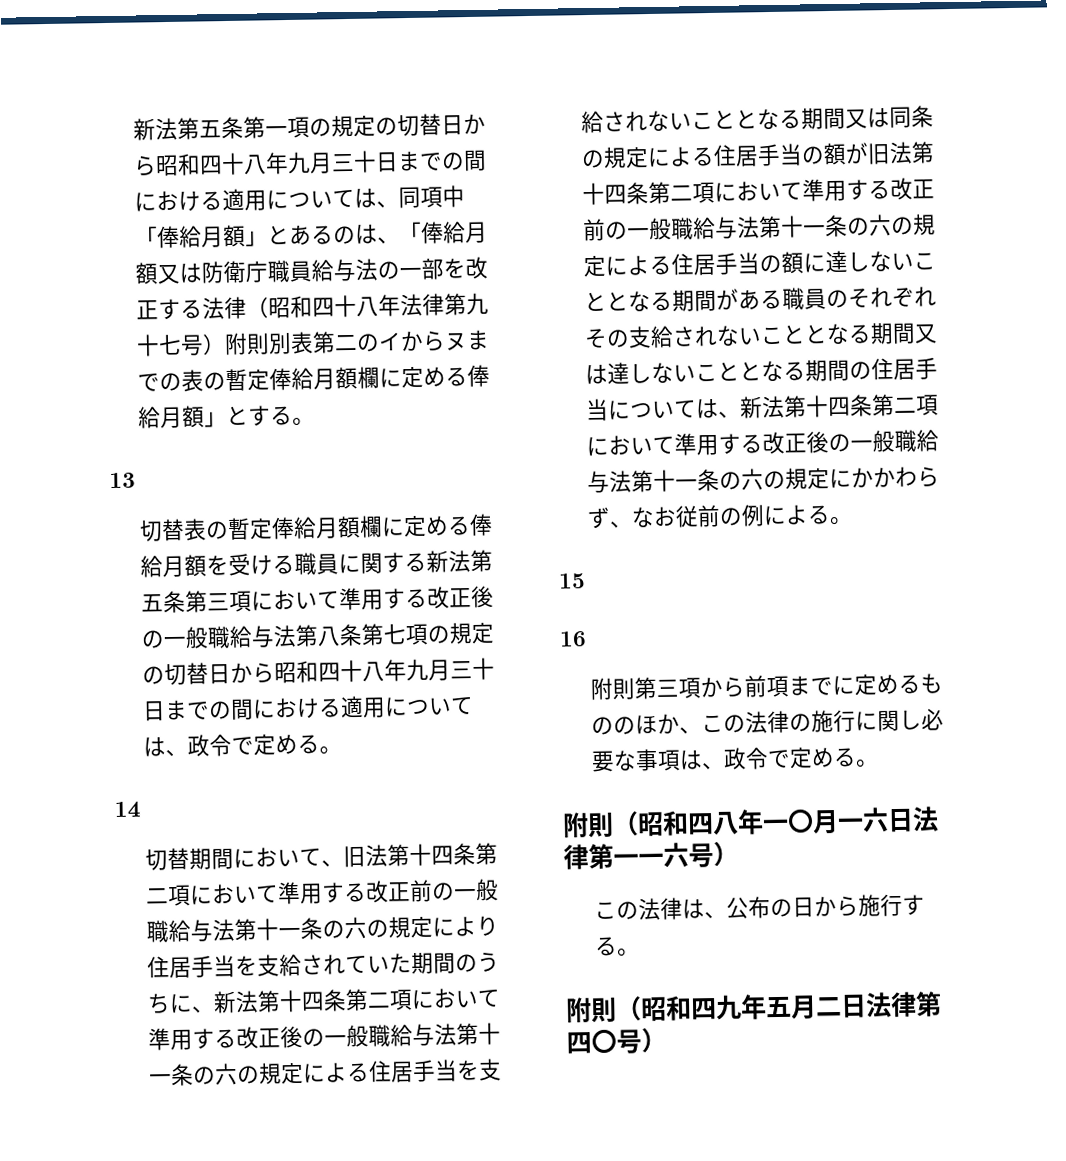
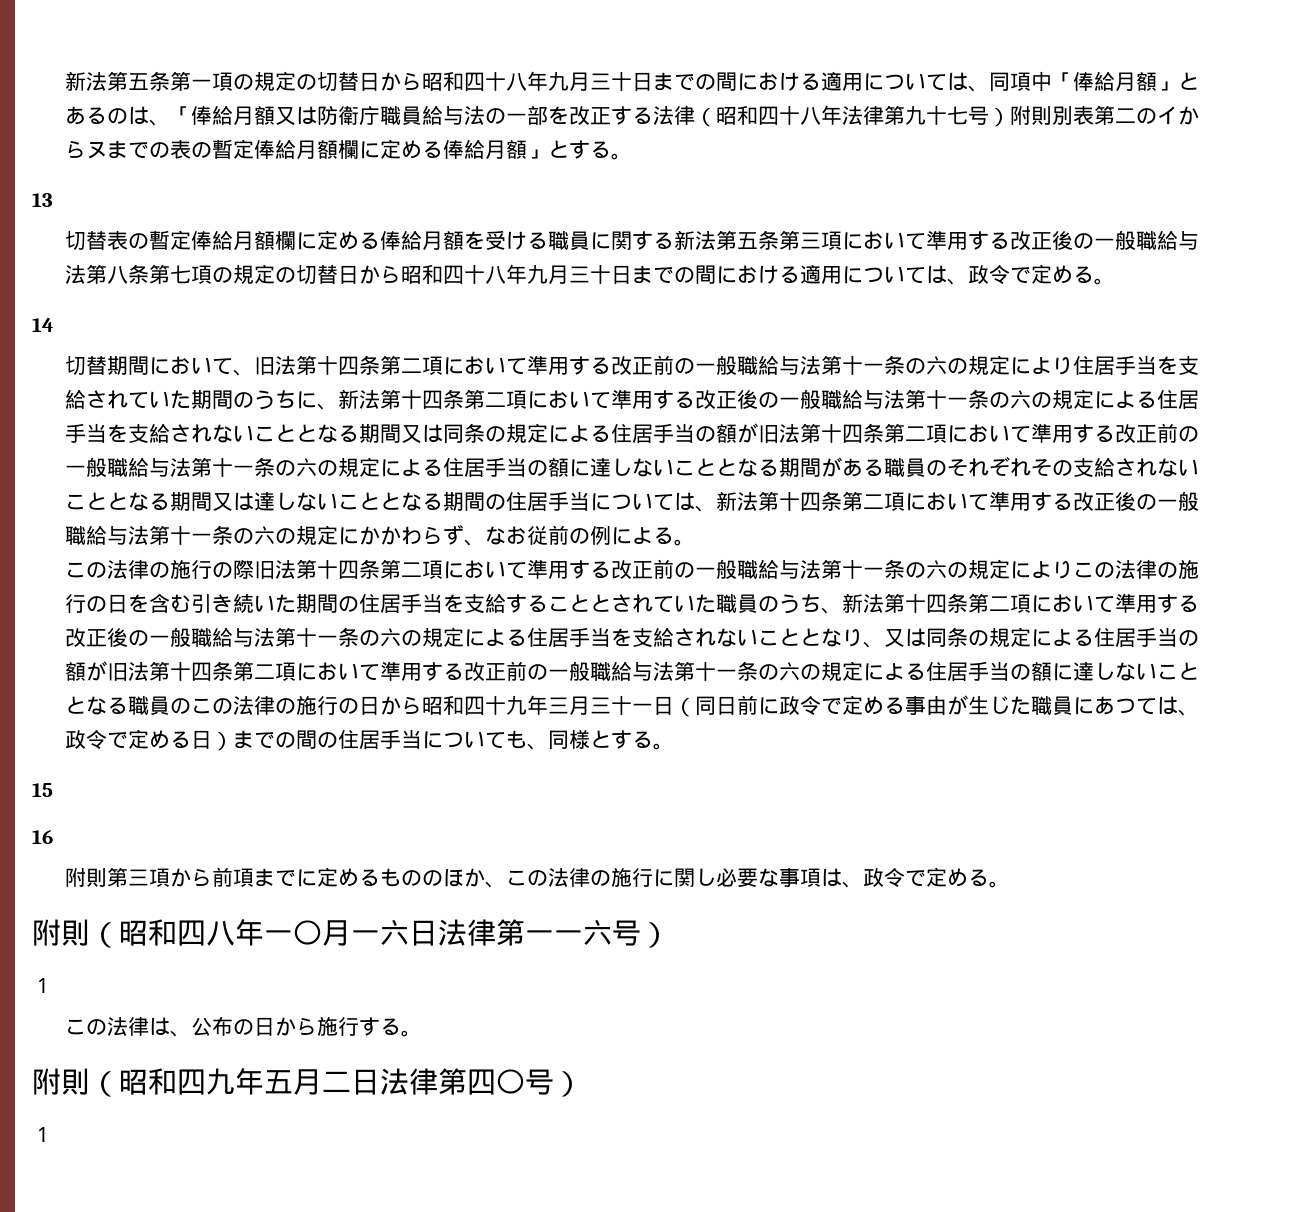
+ この法律の施行の際旧法第十四条第二項において準用する改正前の一般職給与法第十一条の六の規定によりこの法律の施行の日を含む引き続いた期間の住居手当を支給することとされていた職員のうち、新法第十四条第二項において準用する改正後の一般職給与法第十一条の六の規定による住居手当を支給されないこととなり、又は同条の規定による住居手当の額が旧法第十四条第二項において準用する改正前の一般職給与法第十一条の六の規定による住居手当の額に達しないこととなる職員のこの法律の施行の日から昭和四十九年三月三十一日（同日前に政令で定める事由が生じた職員にあつては、政令で定める日）までの間の住居手当についても、同様とする。
  附則（昭和四八年一〇月一六日法律第一一六号）
+ １
  附則（昭和四九年五月二日法律第四〇号）
+ １

